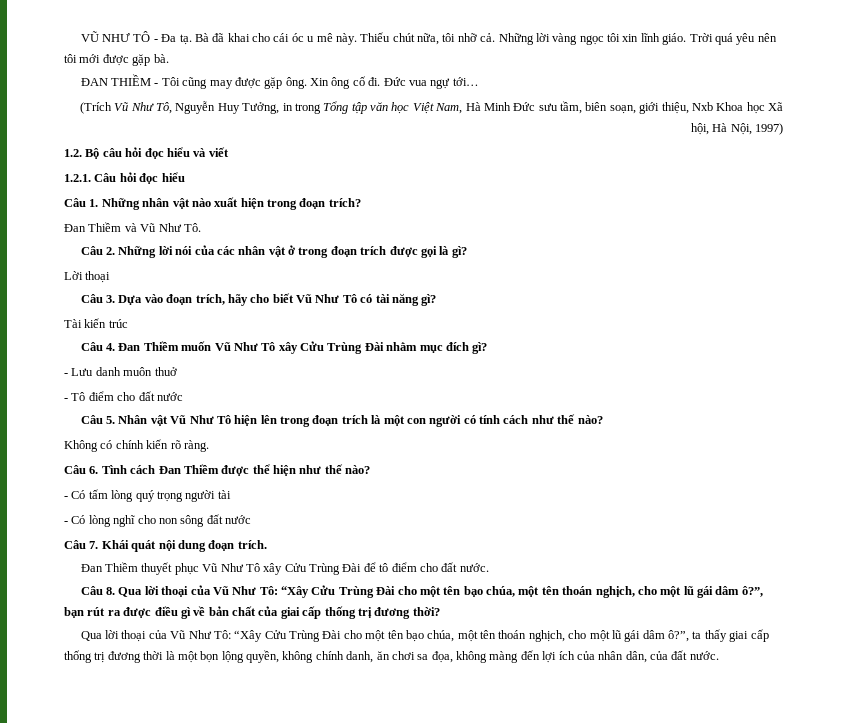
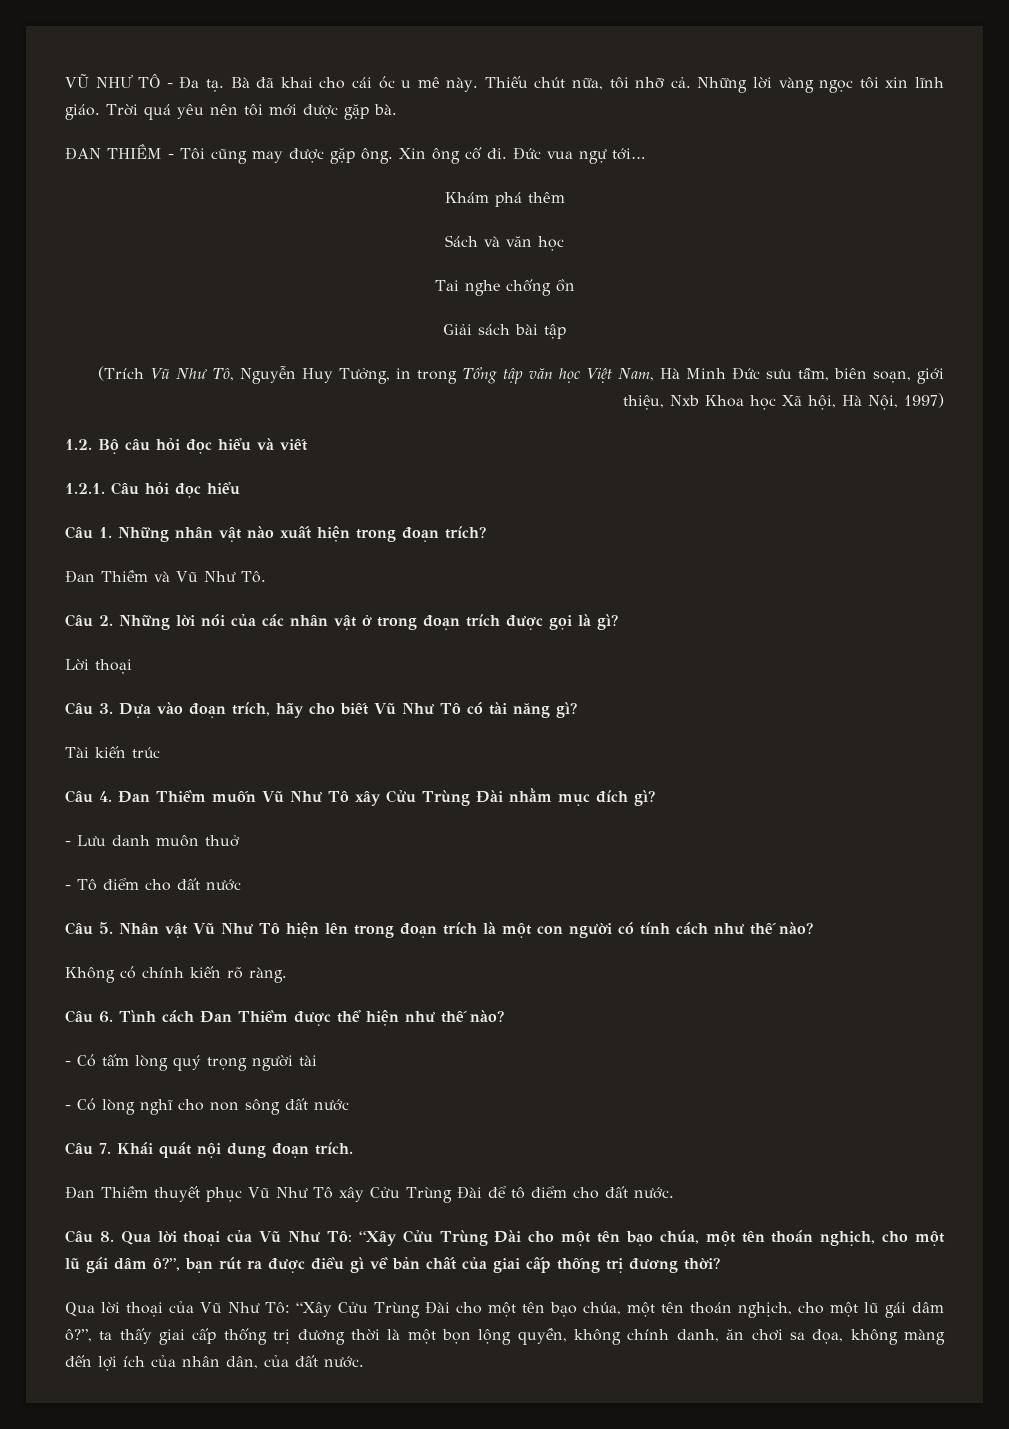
+ Khám phá thêm
+ Sách và văn học
+ Tai nghe chống ồn
+ Giải sách bài tập

